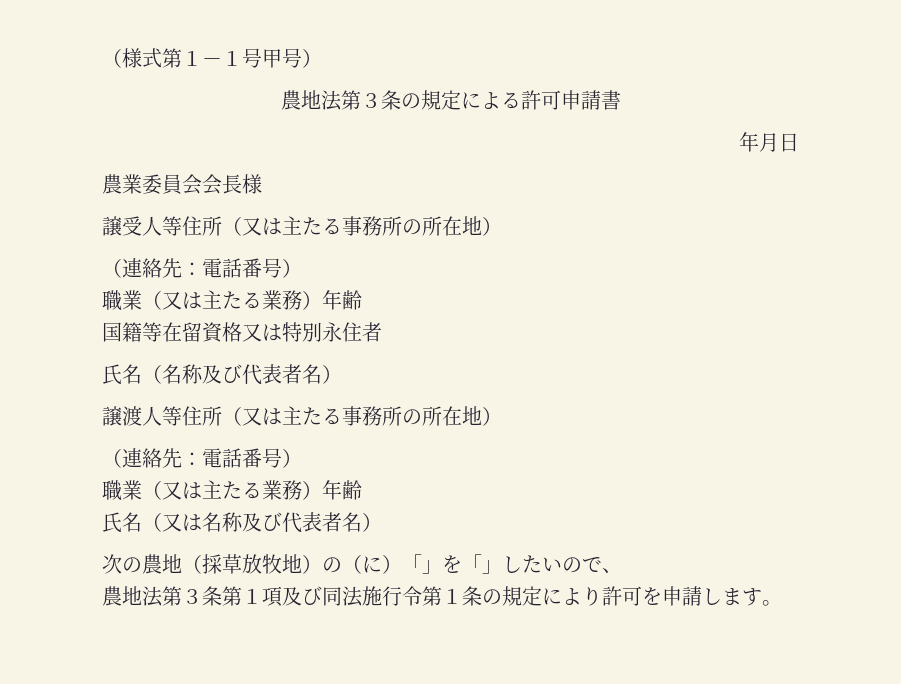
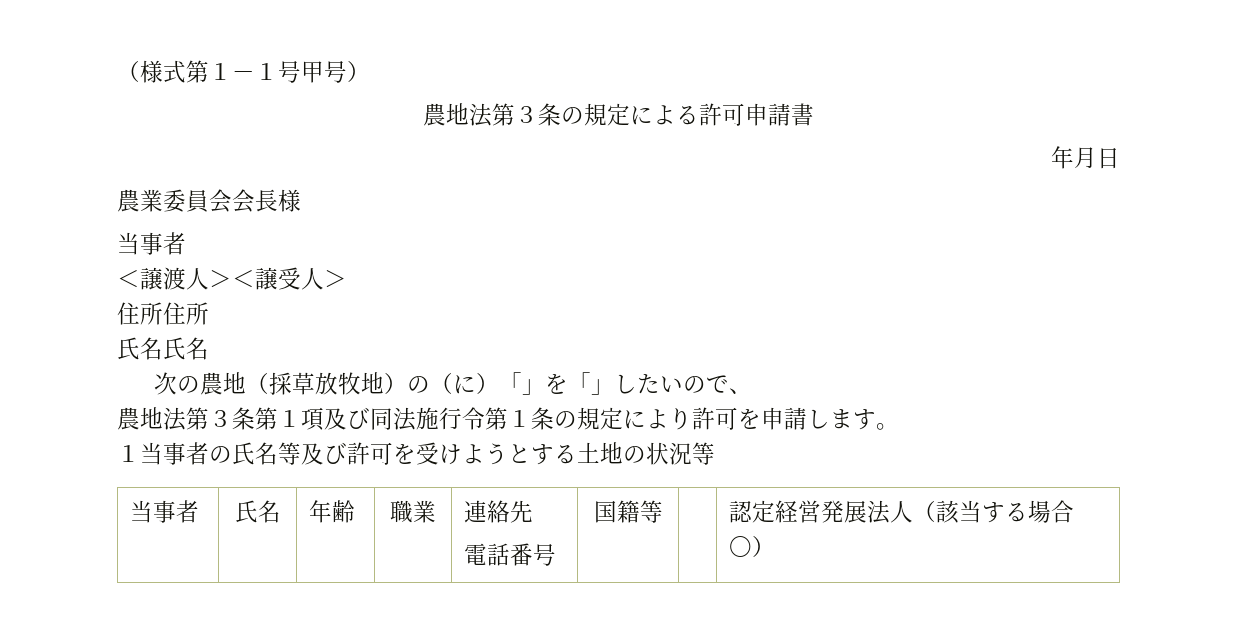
  農業委員会会長様
- 譲受人等住所（又は主たる事務所の所在地）
- （連絡先：電話番号）
- 職業（又は主たる業務）年齢
- 国籍等在留資格又は特別永住者
- 氏名（名称及び代表者名）
- 譲渡人等住所（又は主たる事務所の所在地）
- （連絡先：電話番号）
- 職業（又は主たる業務）年齢
- 氏名（又は名称及び代表者名）
+ 当事者
+ ＜譲渡人＞＜譲受人＞
+ 住所住所
+ 氏名氏名
+ １当事者の氏名等及び許可を受けようとする土地の状況等
+ 当事者 | 氏名 | 年齢 | 職業 | 連絡先
+ 電話番号 | 国籍等 | | 認定経営発展法人（該当する場合〇）

